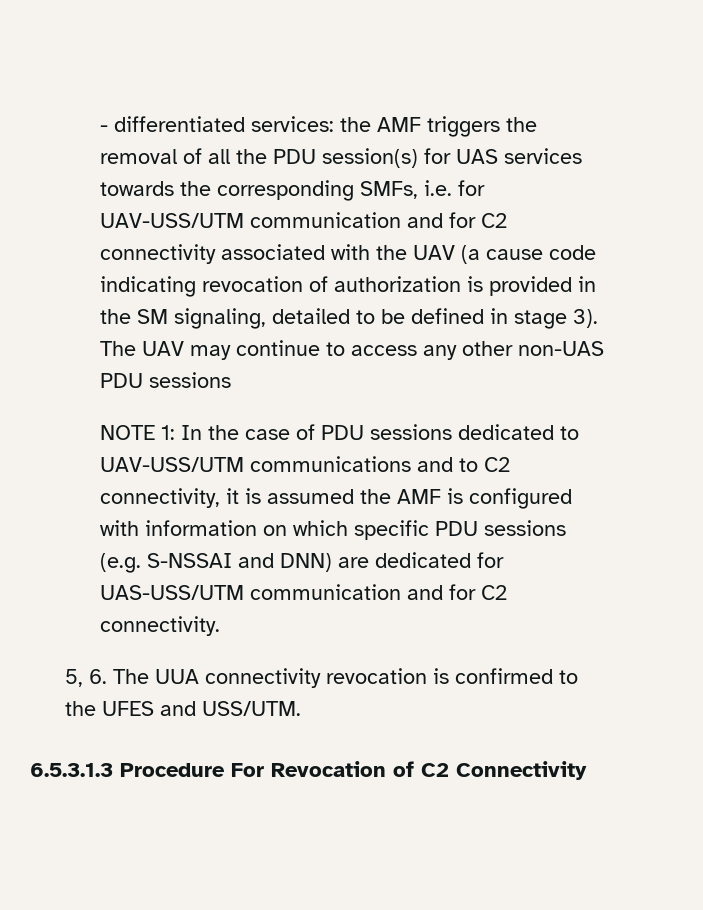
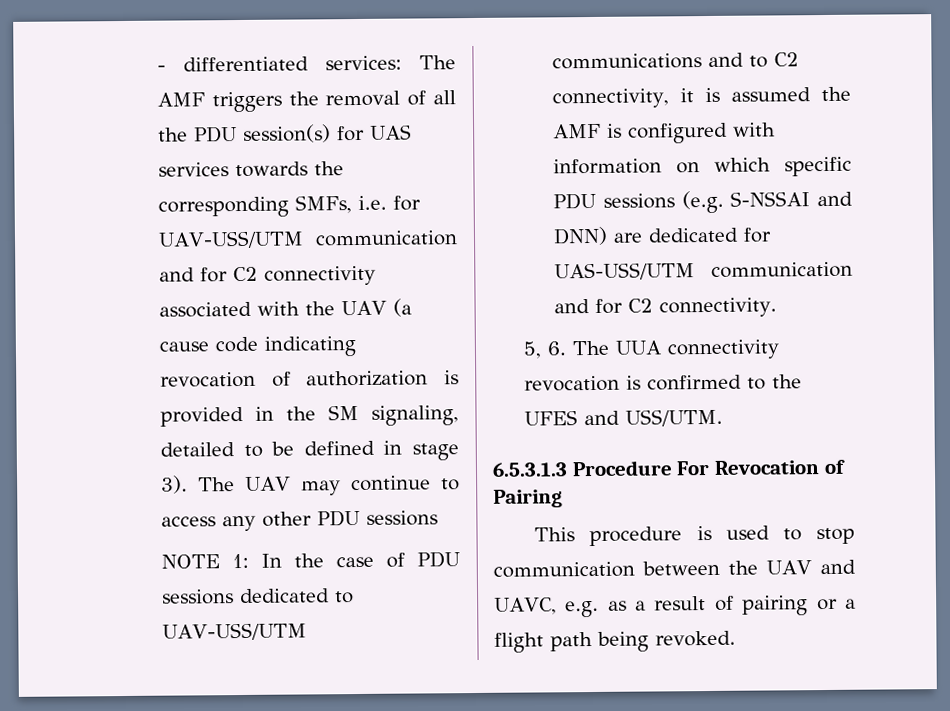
- - differentiated services: the AMF triggers the removal of all the PDU session(s) for UAS services towards the corresponding SMFs, i.e. for UAV-USS/UTM communication and for C2 connectivity associated with the UAV (a cause code indicating revocation of authorization is provided in the SM signaling, detailed to be defined in stage 3).
+ - differentiated services: The AMF triggers the removal of all the PDU session(s) for UAS services towards the corresponding SMFs, i.e. for UAV-USS/UTM communication and for C2 connectivity associated with the UAV (a cause code indicating revocation of authorization is provided in the SM signaling, detailed to be defined in stage 3).
- The UAV may continue to access any other non-UAS PDU sessions
+ The UAV may continue to access any other PDU sessions
- 6.5.3.1.3 Procedure For Revocation of C2 Connectivity
+ 6.5.3.1.3 Procedure For Revocation of Pairing
+ This procedure is used to stop communication between the UAV and UAVC, e.g. as a result of pairing or a flight path being revoked.

